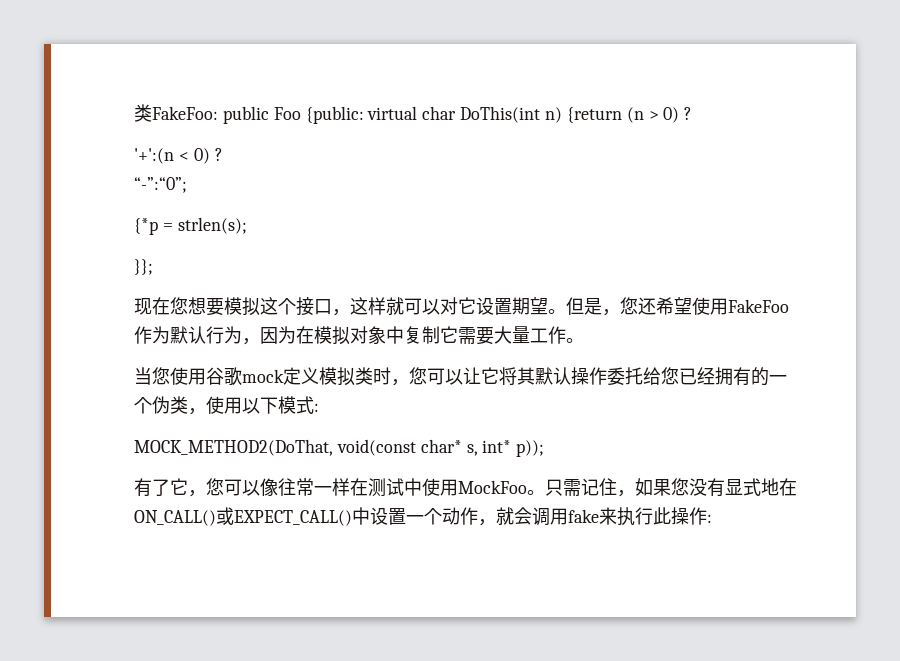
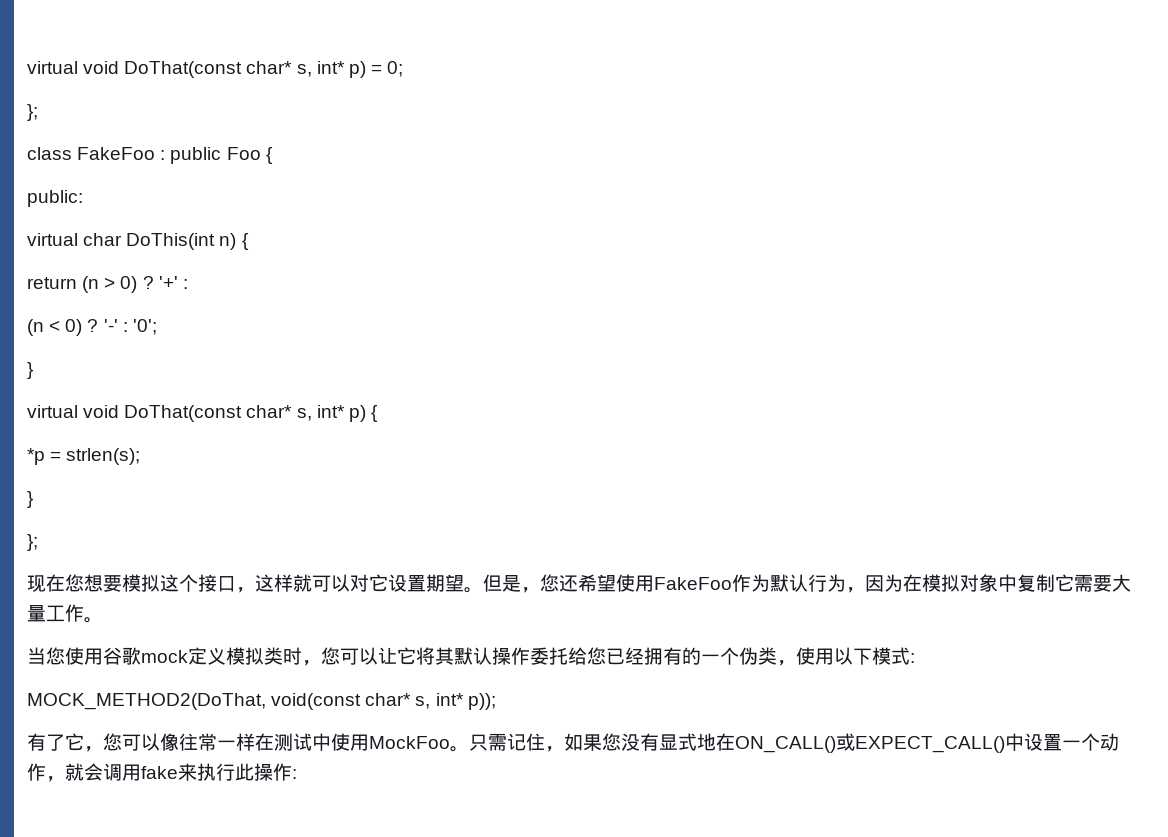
- 类FakeFoo: public Foo {public: virtual char DoThis(int n) {return (n > 0) ?
- '+':(n < 0) ?
- “-”:“0”;
- {*p = strlen(s);
- }};
+ virtual void DoThat(const char* s, int* p) = 0;
+ };
+ class FakeFoo : public Foo {
+ public:
+ virtual char DoThis(int n) {
+ return (n > 0) ? '+' :
+ (n < 0) ? '-' : '0';
+ }
+ virtual void DoThat(const char* s, int* p) {
+ *p = strlen(s);
+ }
+ };

